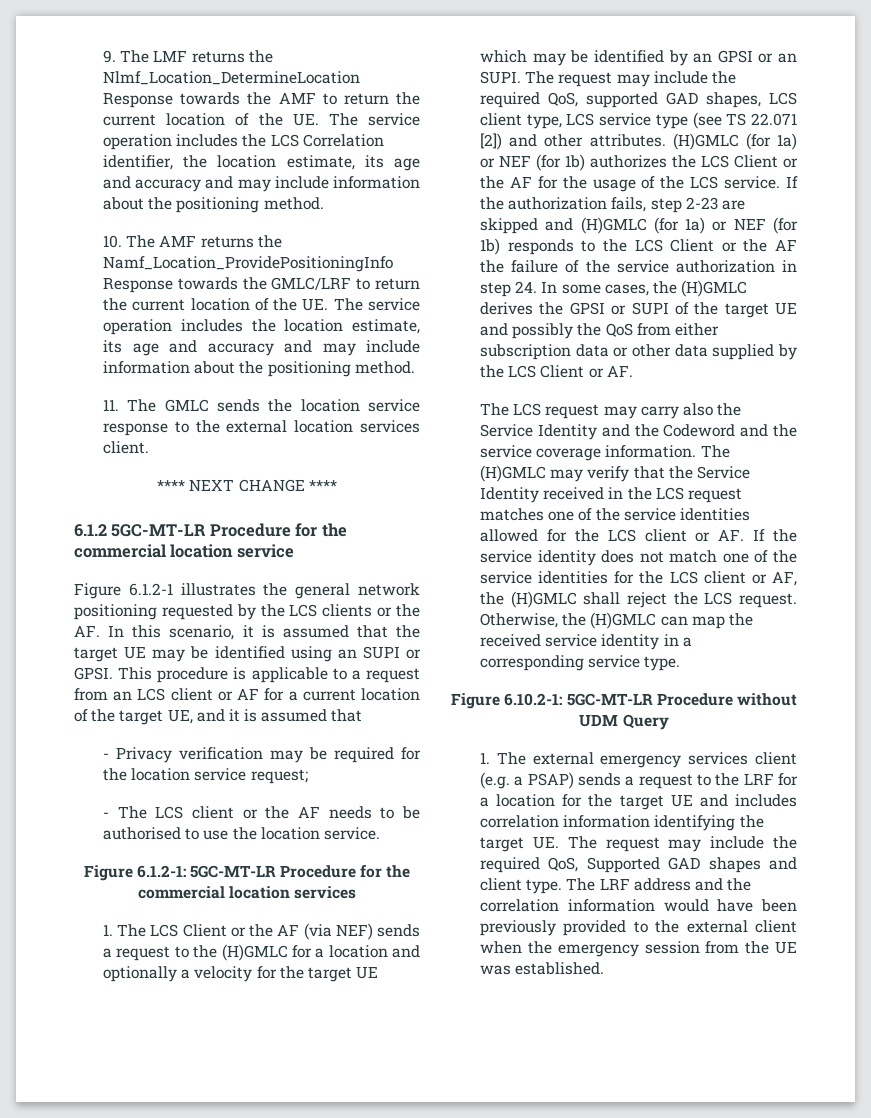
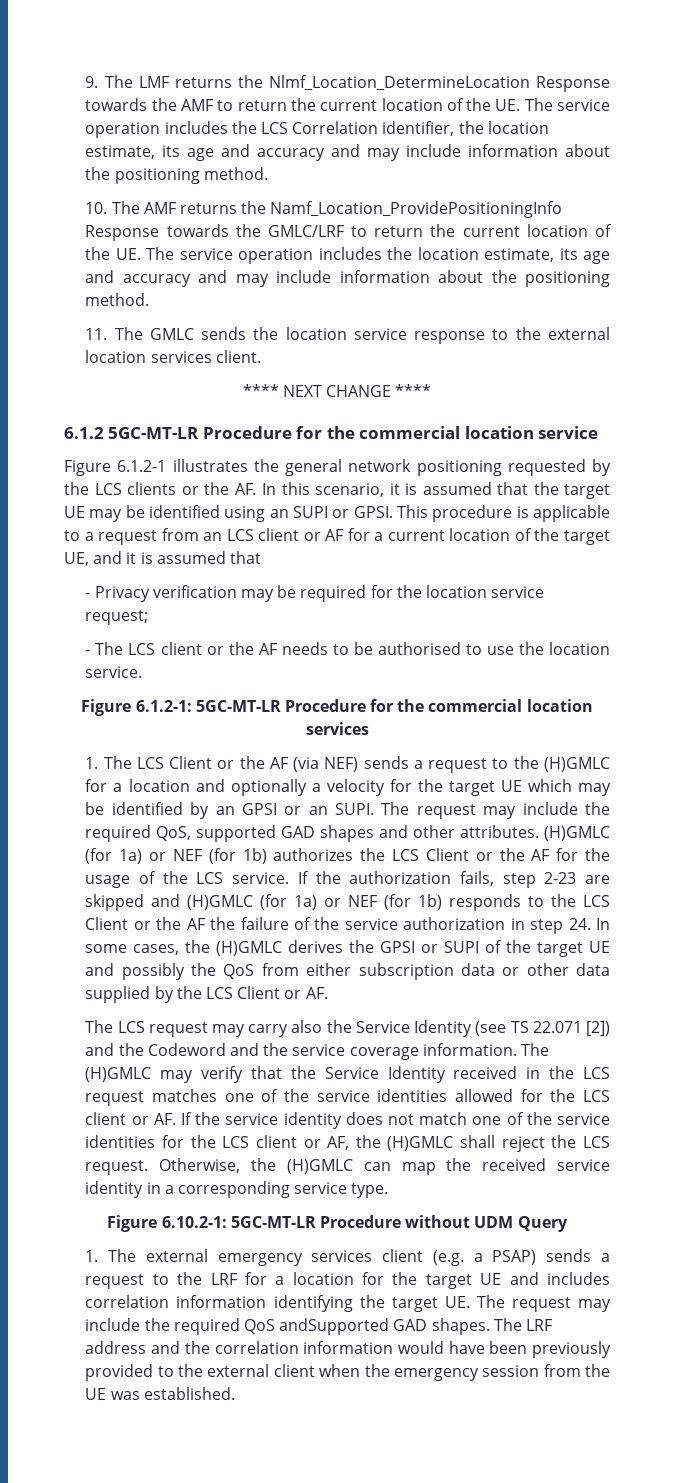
- The request may include the required QoS, supported GAD shapes, LCS client type, LCS service type (see TS 22.071 [2]) and other attributes.
+ The request may include the required QoS, supported GAD shapes and other attributes.
- The LCS request may carry also the Service Identity and the Codeword and the service coverage information.
+ The LCS request may carry also the Service Identity (see TS 22.071 [2]) and the Codeword and the service coverage information.
- 1. The external emergency services client (e.g. a PSAP) sends a request to the LRF for a location for the target UE and includes correlation information identifying the target UE. The request may include the required QoS, Supported GAD shapes and client type.
+ 1. The external emergency services client (e.g. a PSAP) sends a request to the LRF for a location for the target UE and includes correlation information identifying the target UE. The request may include the required QoS andSupported GAD shapes.

